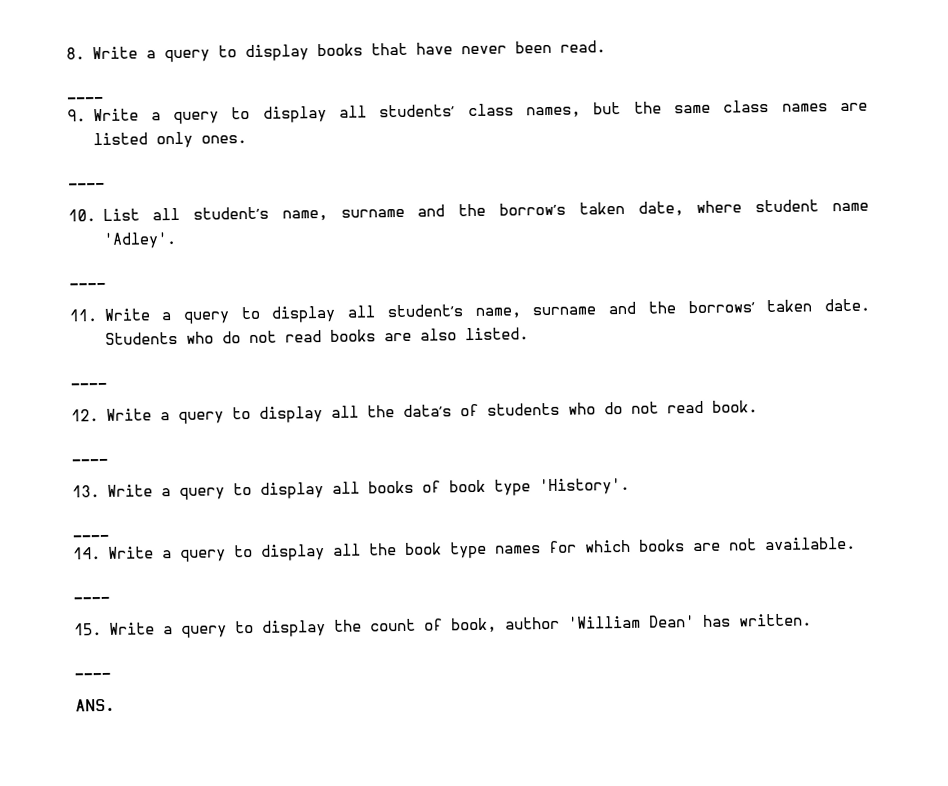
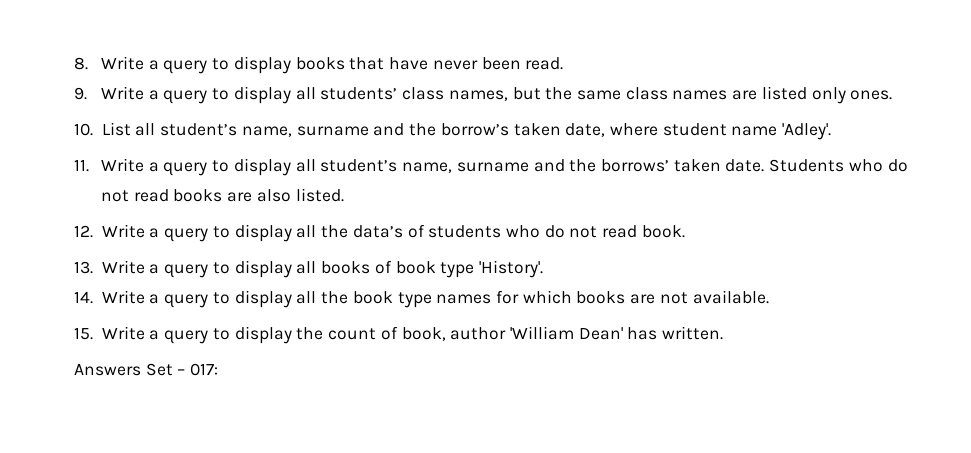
  8. Write a query to display books that have never been read.
- ____
  9. Write a query to display all students’ class names, but the same class names are listed only ones.
- ____
  10. List all student’s name, surname and the borrow’s taken date, where student name 'Adley'.
- ____
  Students who do not read books are also listed.
- ____
  12. Write a query to display all the data’s of students who do not read book.
- ____
  13. Write a query to display all books of book type 'History'.
- ____
  14. Write a query to display all the book type names for which books are not available.
- ____
  15. Write a query to display the count of book, author 'William Dean' has written.
- ____
- ANS.
+ Answers Set – 017:

